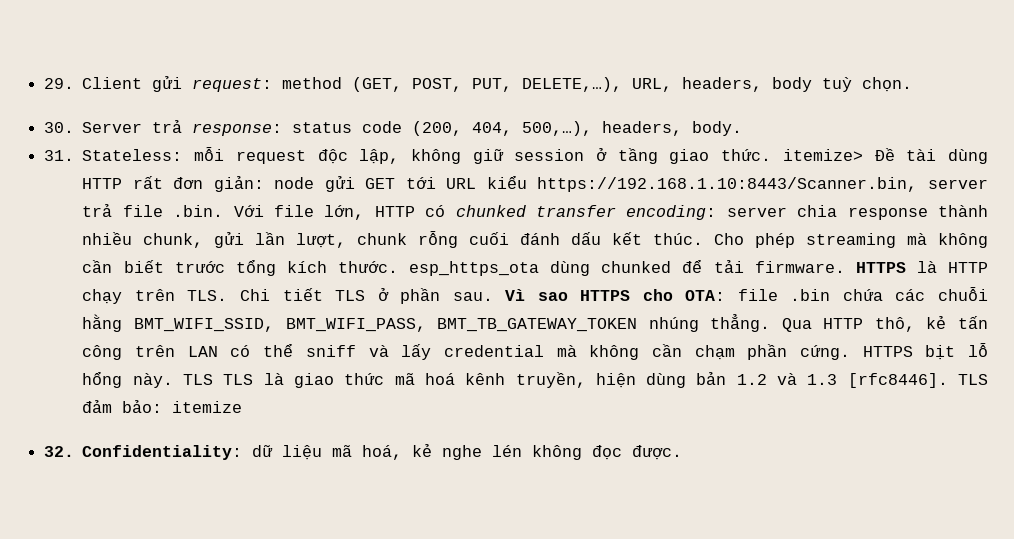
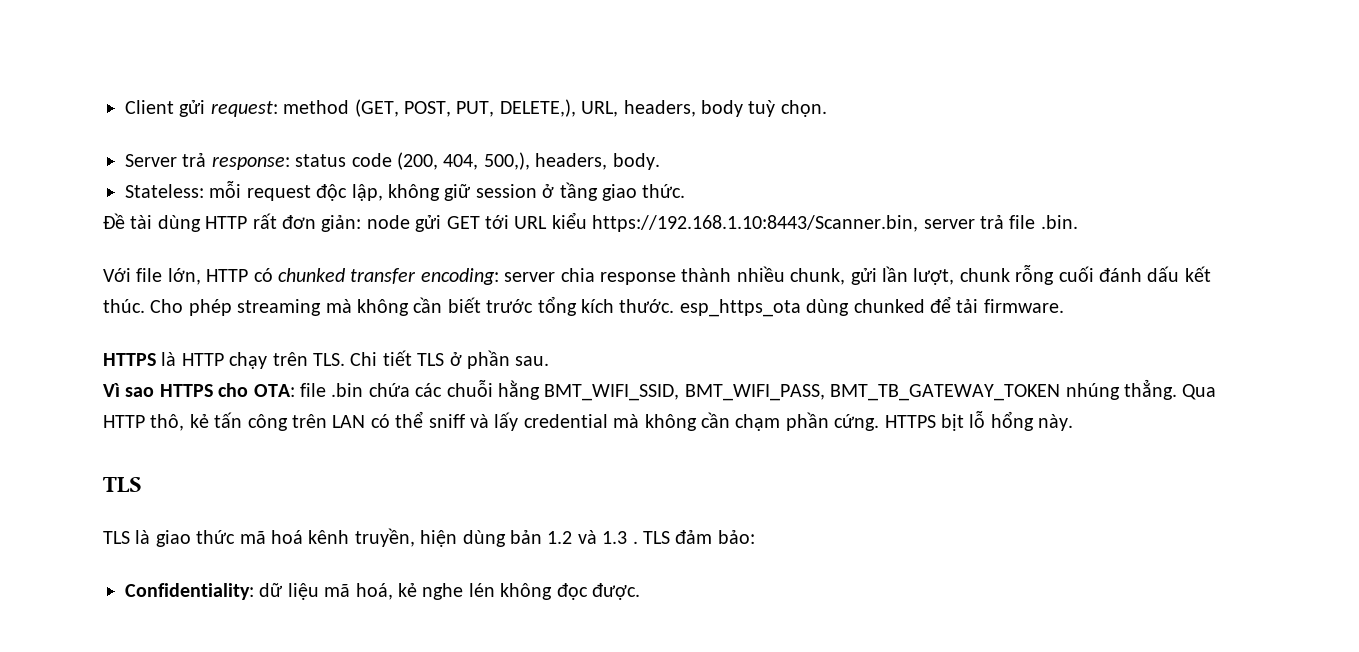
- 29. Client gửi request: method (GET, POST, PUT, DELETE,…), URL, headers, body tuỳ chọn.
+ Client gửi request: method (GET, POST, PUT, DELETE,), URL, headers, body tuỳ chọn.
- 30. Server trả response: status code (200, 404, 500,…), headers, body.
+ Server trả response: status code (200, 404, 500,), headers, body.
- 31. Stateless: mỗi request độc lập, không giữ session ở tầng giao thức. itemize> Đề tài dùng HTTP rất đơn giản: node gửi GET tới URL kiểu https://192.168.1.10:8443/Scanner.bin, server trả file .bin. Với file lớn, HTTP có chunked transfer encoding: server chia response thành nhiều chunk, gửi lần lượt, chunk rỗng cuối đánh dấu kết thúc.
+ Stateless: mỗi request độc lập, không giữ session ở tầng giao thức.
+ Đề tài dùng HTTP rất đơn giản: node gửi GET tới URL kiểu https://192.168.1.10:8443/Scanner.bin, server trả file .bin.
+ Với file lớn, HTTP có chunked transfer encoding: server chia response thành nhiều chunk, gửi lần lượt, chunk rỗng cuối đánh dấu kết thúc.
- Cho phép streaming mà không cần biết trước tổng kích thước. esp_https_ota dùng chunked để tải firmware. HTTPS là HTTP chạy trên TLS. Chi tiết TLS ở phần sau. Vì sao HTTPS cho OTA: file .bin chứa các chuỗi hằng BMT_WIFI_SSID, BMT_WIFI_PASS, BMT_TB_GATEWAY_TOKEN nhúng thẳng.
+ Cho phép streaming mà không cần biết trước tổng kích thước. esp_https_ota dùng chunked để tải firmware.
+ HTTPS là HTTP chạy trên TLS. Chi tiết TLS ở phần sau.
+ Vì sao HTTPS cho OTA: file .bin chứa các chuỗi hằng BMT_WIFI_SSID, BMT_WIFI_PASS, BMT_TB_GATEWAY_TOKEN nhúng thẳng.
- HTTPS bịt lỗ hổng này. TLS TLS là giao thức mã hoá kênh truyền, hiện dùng bản 1.2 và 1.3 [rfc8446].
+ HTTPS bịt lỗ hổng này.
+ TLS
+ TLS là giao thức mã hoá kênh truyền, hiện dùng bản 1.2 và 1.3 .
- TLS đảm bảo: itemize
- 32. Confidentiality: dữ liệu mã hoá, kẻ nghe lén không đọc được.
+ TLS đảm bảo:
+ Confidentiality: dữ liệu mã hoá, kẻ nghe lén không đọc được.

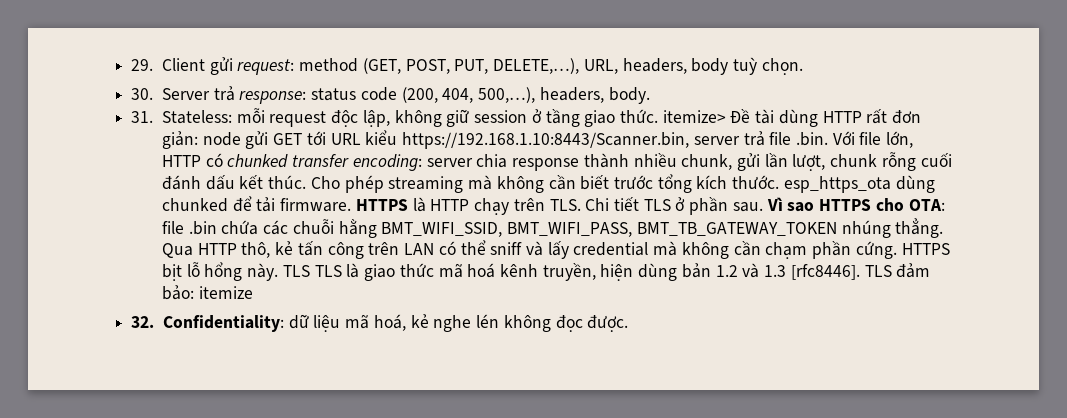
- Client gửi request: method (GET, POST, PUT, DELETE,), URL, headers, body tuỳ chọn.
+ 29. Client gửi request: method (GET, POST, PUT, DELETE,…), URL, headers, body tuỳ chọn.
- Server trả response: status code (200, 404, 500,), headers, body.
+ 30. Server trả response: status code (200, 404, 500,…), headers, body.
- Stateless: mỗi request độc lập, không giữ session ở tầng giao thức.
- Đề tài dùng HTTP rất đơn giản: node gửi GET tới URL kiểu https://192.168.1.10:8443/Scanner.bin, server trả file .bin.
- Với file lớn, HTTP có chunked transfer encoding: server chia response thành nhiều chunk, gửi lần lượt, chunk rỗng cuối đánh dấu kết thúc.
+ 31. Stateless: mỗi request độc lập, không giữ session ở tầng giao thức. itemize> Đề tài dùng HTTP rất đơn giản: node gửi GET tới URL kiểu https://192.168.1.10:8443/Scanner.bin, server trả file .bin. Với file lớn, HTTP có chunked transfer encoding: server chia response thành nhiều chunk, gửi lần lượt, chunk rỗng cuối đánh dấu kết thúc.
- Cho phép streaming mà không cần biết trước tổng kích thước. esp_https_ota dùng chunked để tải firmware.
- HTTPS là HTTP chạy trên TLS. Chi tiết TLS ở phần sau.
- Vì sao HTTPS cho OTA: file .bin chứa các chuỗi hằng BMT_WIFI_SSID, BMT_WIFI_PASS, BMT_TB_GATEWAY_TOKEN nhúng thẳng.
+ Cho phép streaming mà không cần biết trước tổng kích thước. esp_https_ota dùng chunked để tải firmware. HTTPS là HTTP chạy trên TLS. Chi tiết TLS ở phần sau. Vì sao HTTPS cho OTA: file .bin chứa các chuỗi hằng BMT_WIFI_SSID, BMT_WIFI_PASS, BMT_TB_GATEWAY_TOKEN nhúng thẳng.
- HTTPS bịt lỗ hổng này.
- TLS
- TLS là giao thức mã hoá kênh truyền, hiện dùng bản 1.2 và 1.3 .
+ HTTPS bịt lỗ hổng này. TLS TLS là giao thức mã hoá kênh truyền, hiện dùng bản 1.2 và 1.3 [rfc8446].
- TLS đảm bảo:
- Confidentiality: dữ liệu mã hoá, kẻ nghe lén không đọc được.
+ TLS đảm bảo: itemize
+ 32. Confidentiality: dữ liệu mã hoá, kẻ nghe lén không đọc được.

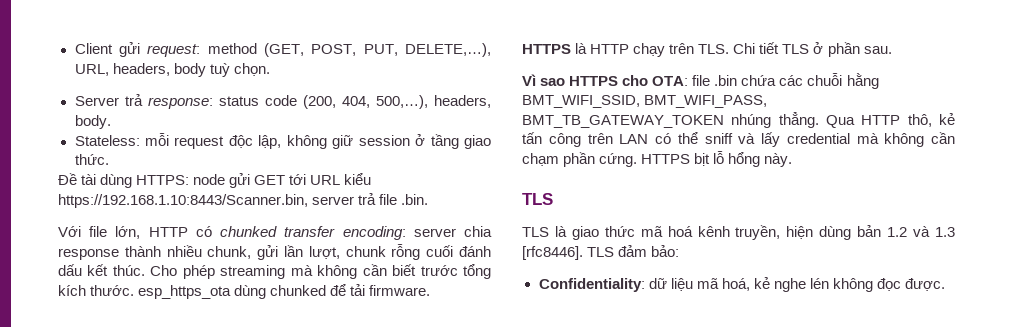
- 29. Client gửi request: method (GET, POST, PUT, DELETE,…), URL, headers, body tuỳ chọn.
+ Client gửi request: method (GET, POST, PUT, DELETE,…), URL, headers, body tuỳ chọn.
- 30. Server trả response: status code (200, 404, 500,…), headers, body.
+ Server trả response: status code (200, 404, 500,…), headers, body.
- 31. Stateless: mỗi request độc lập, không giữ session ở tầng giao thức. itemize> Đề tài dùng HTTP rất đơn giản: node gửi GET tới URL kiểu https://192.168.1.10:8443/Scanner.bin, server trả file .bin. Với file lớn, HTTP có chunked transfer encoding: server chia response thành nhiều chunk, gửi lần lượt, chunk rỗng cuối đánh dấu kết thúc.
+ Stateless: mỗi request độc lập, không giữ session ở tầng giao thức.
+ Đề tài dùng HTTPS: node gửi GET tới URL kiểu https://192.168.1.10:8443/Scanner.bin, server trả file .bin.
+ Với file lớn, HTTP có chunked transfer encoding: server chia response thành nhiều chunk, gửi lần lượt, chunk rỗng cuối đánh dấu kết thúc.
- Cho phép streaming mà không cần biết trước tổng kích thước. esp_https_ota dùng chunked để tải firmware. HTTPS là HTTP chạy trên TLS. Chi tiết TLS ở phần sau. Vì sao HTTPS cho OTA: file .bin chứa các chuỗi hằng BMT_WIFI_SSID, BMT_WIFI_PASS, BMT_TB_GATEWAY_TOKEN nhúng thẳng.
+ Cho phép streaming mà không cần biết trước tổng kích thước. esp_https_ota dùng chunked để tải firmware.
+ HTTPS là HTTP chạy trên TLS. Chi tiết TLS ở phần sau.
+ Vì sao HTTPS cho OTA: file .bin chứa các chuỗi hằng BMT_WIFI_SSID, BMT_WIFI_PASS, BMT_TB_GATEWAY_TOKEN nhúng thẳng.
- HTTPS bịt lỗ hổng này. TLS TLS là giao thức mã hoá kênh truyền, hiện dùng bản 1.2 và 1.3 [rfc8446].
+ HTTPS bịt lỗ hổng này.
+ TLS
+ TLS là giao thức mã hoá kênh truyền, hiện dùng bản 1.2 và 1.3 [rfc8446].
- TLS đảm bảo: itemize
- 32. Confidentiality: dữ liệu mã hoá, kẻ nghe lén không đọc được.
+ TLS đảm bảo:
+ Confidentiality: dữ liệu mã hoá, kẻ nghe lén không đọc được.

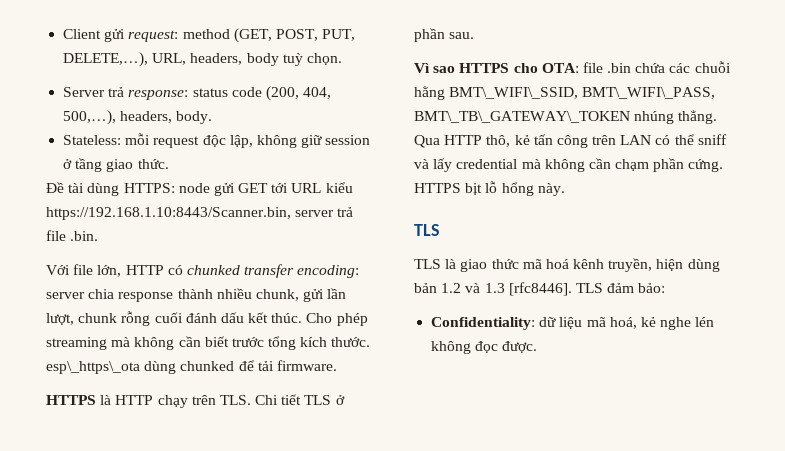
- Cho phép streaming mà không cần biết trước tổng kích thước. esp_https_ota dùng chunked để tải firmware.
+ Cho phép streaming mà không cần biết trước tổng kích thước. esp\_https\_ota dùng chunked để tải firmware.
- Vì sao HTTPS cho OTA: file .bin chứa các chuỗi hằng BMT_WIFI_SSID, BMT_WIFI_PASS, BMT_TB_GATEWAY_TOKEN nhúng thẳng.
+ Vì sao HTTPS cho OTA: file .bin chứa các chuỗi hằng BMT\_WIFI\_SSID, BMT\_WIFI\_PASS, BMT\_TB\_GATEWAY\_TOKEN nhúng thẳng.

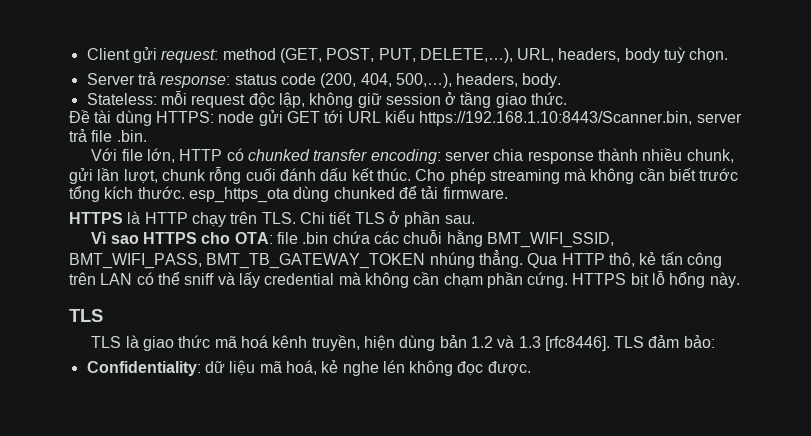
- Cho phép streaming mà không cần biết trước tổng kích thước. esp\_https\_ota dùng chunked để tải firmware.
+ Cho phép streaming mà không cần biết trước tổng kích thước. esp_https_ota dùng chunked để tải firmware.
- Vì sao HTTPS cho OTA: file .bin chứa các chuỗi hằng BMT\_WIFI\_SSID, BMT\_WIFI\_PASS, BMT\_TB\_GATEWAY\_TOKEN nhúng thẳng.
+ Vì sao HTTPS cho OTA: file .bin chứa các chuỗi hằng BMT_WIFI_SSID, BMT_WIFI_PASS, BMT_TB_GATEWAY_TOKEN nhúng thẳng.

